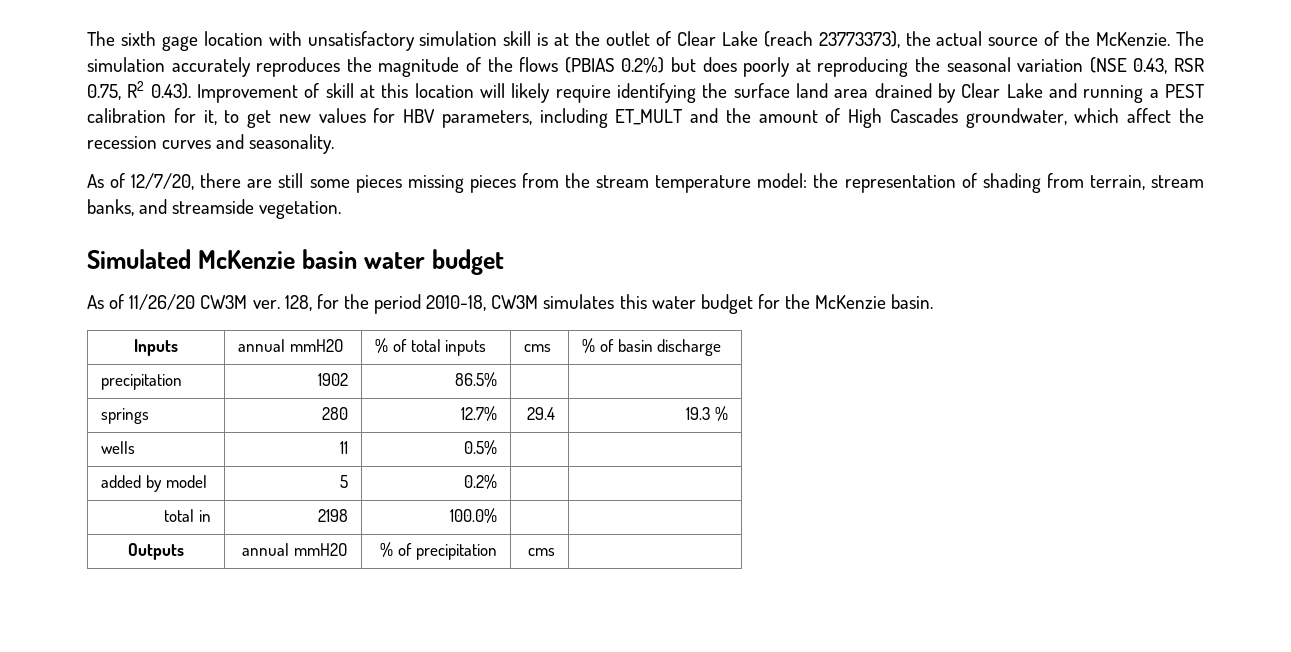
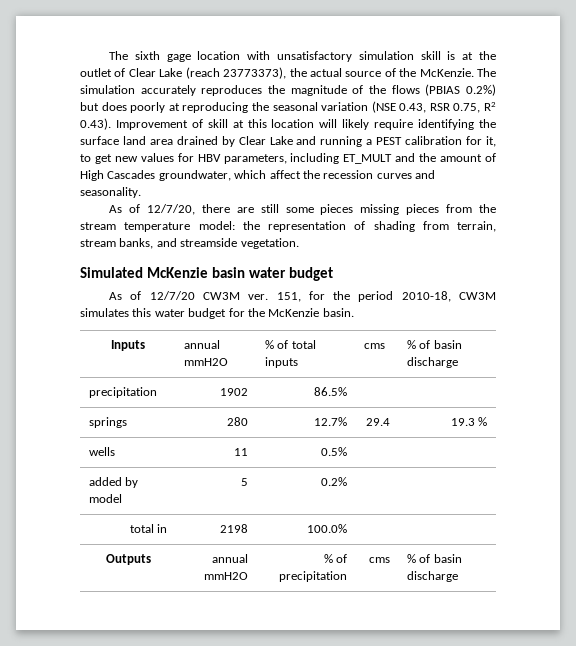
- As of 11/26/20 CW3M ver.
+ As of 12/7/20 CW3M ver.
- 128, for the period 2010-18, CW3M simulates this water budget for the McKenzie basin.
+ 151, for the period 2010-18, CW3M simulates this water budget for the McKenzie basin.
- Outputs | annual mmH2O | % of precipitation | cms |
+ Outputs | annual mmH2O | % of precipitation | cms | % of basin discharge

